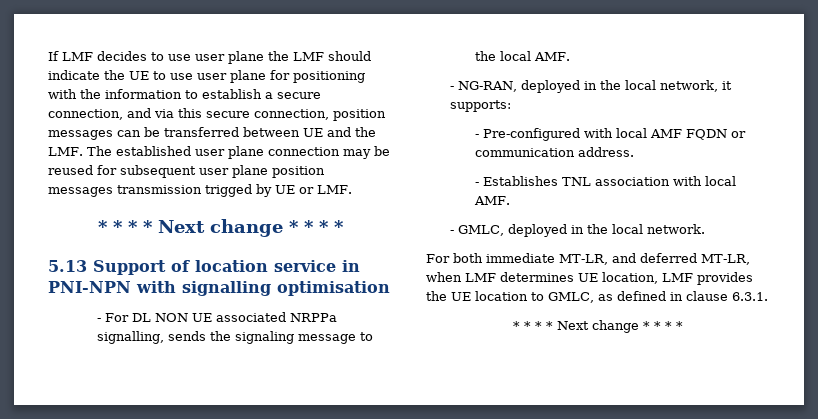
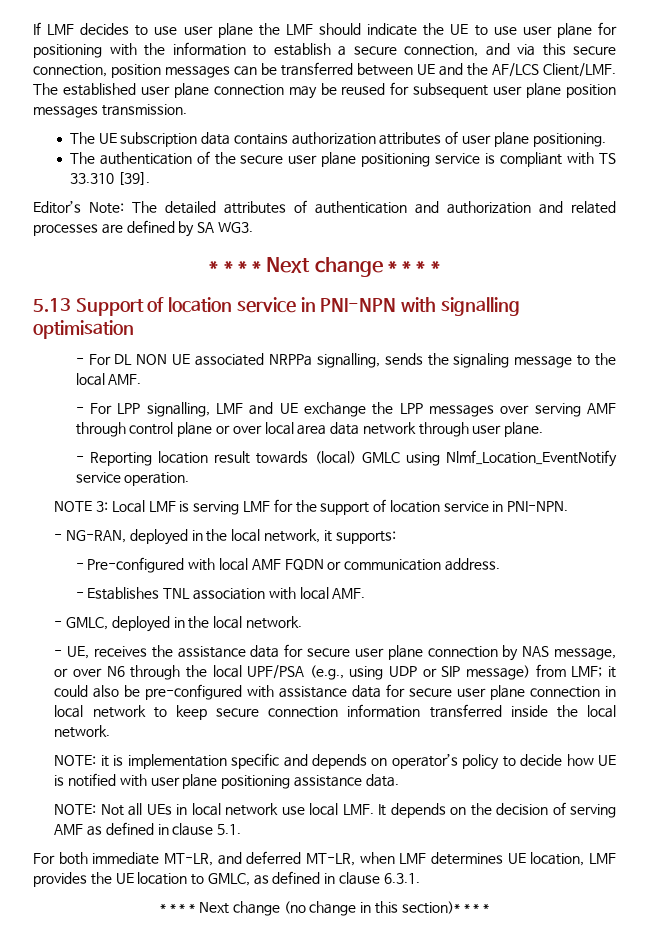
- If LMF decides to use user plane the LMF should indicate the UE to use user plane for positioning with the information to establish a secure connection, and via this secure connection, position messages can be transferred between UE and the LMF. The established user plane connection may be reused for subsequent user plane position messages transmission trigged by UE or LMF.
+ If LMF decides to use user plane the LMF should indicate the UE to use user plane for positioning with the information to establish a secure connection, and via this secure connection, position messages can be transferred between UE and the AF/LCS Client/LMF. The established user plane connection may be reused for subsequent user plane position messages transmission.
+ The UE subscription data contains authorization attributes of user plane positioning.
+ The authentication of the secure user plane positioning service is compliant with TS 33.310 [39].
+ Editor’s Note: The detailed attributes of authentication and authorization and related processes are defined by SA WG3.
+ - For LPP signalling, LMF and UE exchange the LPP messages over serving AMF through control plane or over local area data network through user plane.
+ - Reporting location result towards (local) GMLC using Nlmf_Location_EventNotify service operation.
+ NOTE 3: Local LMF is serving LMF for the support of location service in PNI-NPN.
+ - UE, receives the assistance data for secure user plane connection by NAS message, or over N6 through the local UPF/PSA (e.g., using UDP or SIP message) from LMF; it could also be pre-configured with assistance data for secure user plane connection in local network to keep secure connection information transferred inside the local network.
+ NOTE: it is implementation specific and depends on operator’s policy to decide how UE is notified with user plane positioning assistance data.
+ NOTE: Not all UEs in local network use local LMF. It depends on the decision of serving AMF as defined in clause 5.1.
  For both immediate MT-LR, and deferred MT-LR, when LMF determines UE location, LMF provides the UE location to GMLC, as defined in clause 6.3.1.
- * * * * Next change * * * *
+ * * * * Next change (no change in this section)* * * *

